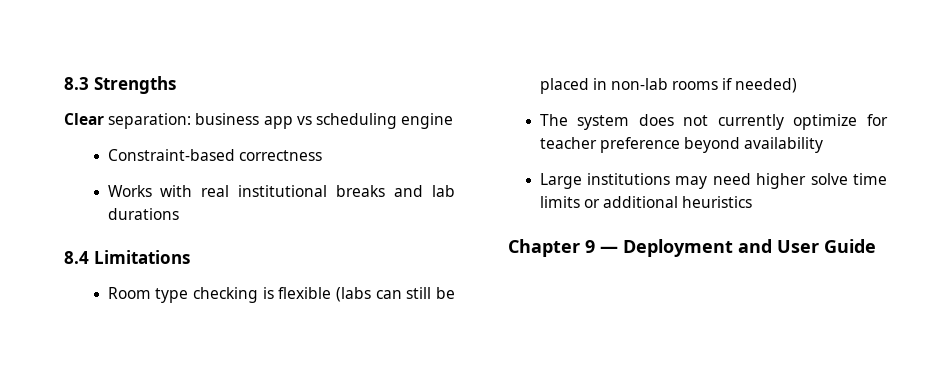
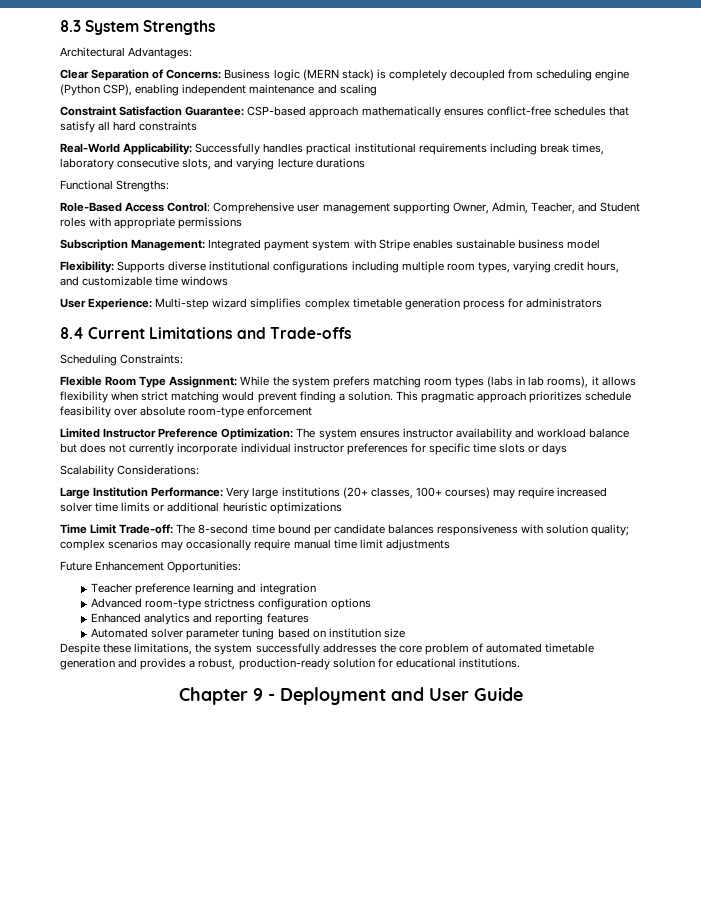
- 8.3 Strengths
+ 8.3 System Strengths
+ Architectural Advantages:
- Clear separation: business app vs scheduling engine
- Constraint-based correctness
- Works with real institutional breaks and lab durations
+ Clear Separation of Concerns: Business logic (MERN stack) is completely decoupled from scheduling engine (Python CSP), enabling independent maintenance and scaling
+ Constraint Satisfaction Guarantee: CSP-based approach mathematically ensures conflict-free schedules that satisfy all hard constraints
+ Real-World Applicability: Successfully handles practical institutional requirements including break times, laboratory consecutive slots, and varying lecture durations
+ Functional Strengths:
+ Role-Based Access Control: Comprehensive user management supporting Owner, Admin, Teacher, and Student roles with appropriate permissions
+ Subscription Management: Integrated payment system with Stripe enables sustainable business model
+ Flexibility: Supports diverse institutional configurations including multiple room types, varying credit hours, and customizable time windows
+ User Experience: Multi-step wizard simplifies complex timetable generation process for administrators
- 8.4 Limitations
- Room type checking is flexible (labs can still be placed in non-lab rooms if needed)
- The system does not currently optimize for teacher preference beyond availability
- Large institutions may need higher solve time limits or additional heuristics
+ 8.4 Current Limitations and Trade-offs
+ Scheduling Constraints:
+ Flexible Room Type Assignment: While the system prefers matching room types (labs in lab rooms), it allows flexibility when strict matching would prevent finding a solution. This pragmatic approach prioritizes schedule feasibility over absolute room-type enforcement
+ Limited Instructor Preference Optimization: The system ensures instructor availability and workload balance but does not currently incorporate individual instructor preferences for specific time slots or days
+ Scalability Considerations:
+ Large Institution Performance: Very large institutions (20+ classes, 100+ courses) may require increased solver time limits or additional heuristic optimizations
+ Time Limit Trade-off: The 8-second time bound per candidate balances responsiveness with solution quality; complex scenarios may occasionally require manual time limit adjustments
+ Future Enhancement Opportunities:
+ Teacher preference learning and integration
+ Advanced room-type strictness configuration options
+ Enhanced analytics and reporting features
+ Automated solver parameter tuning based on institution size
+ Despite these limitations, the system successfully addresses the core problem of automated timetable generation and provides a robust, production-ready solution for educational institutions.
- Chapter 9 — Deployment and User Guide
+ Chapter 9 - Deployment and User Guide

